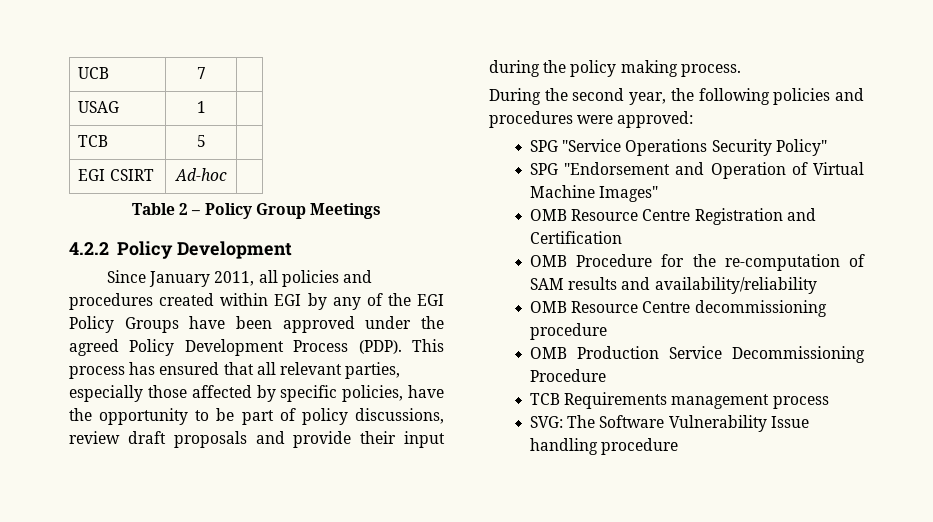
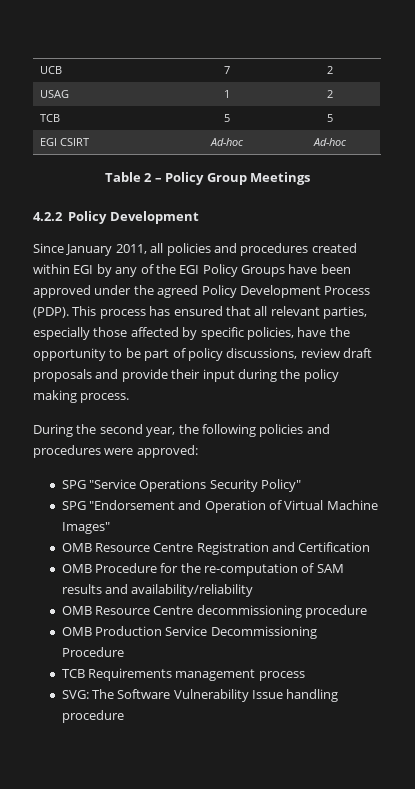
- UCB | 7 |
+ UCB | 7 | 2
- USAG | 1 |
+ USAG | 1 | 2
- TCB | 5 |
+ TCB | 5 | 5
- EGI CSIRT | Ad-hoc |
+ EGI CSIRT | Ad-hoc | Ad-hoc

